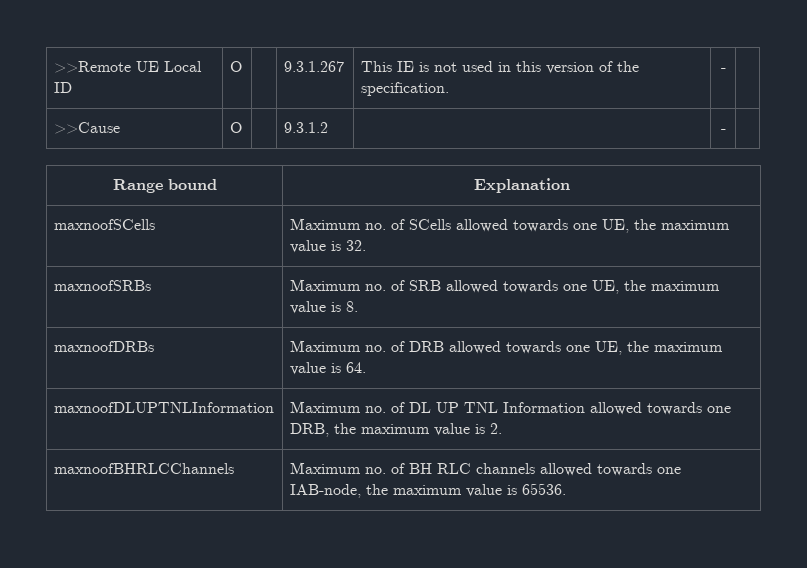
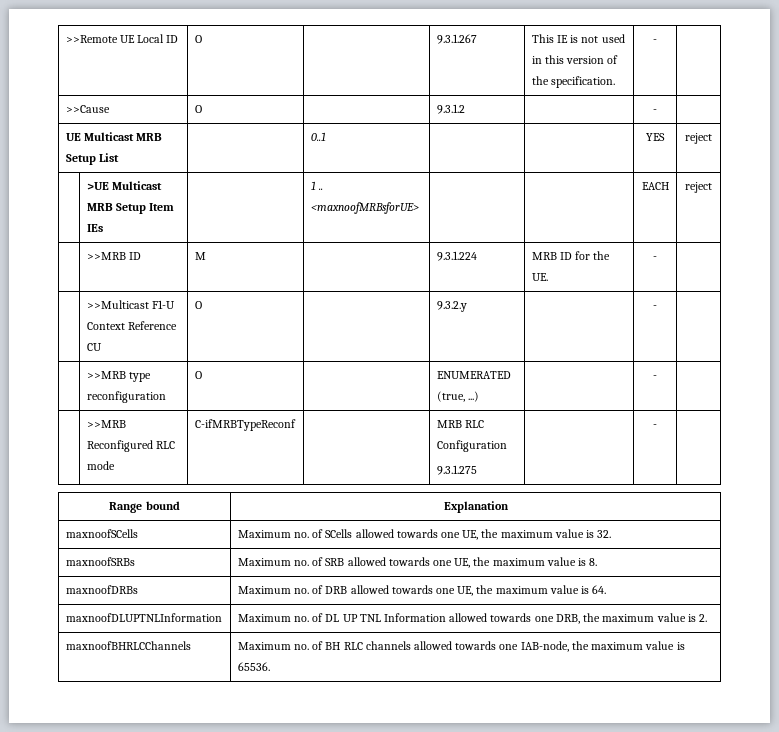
+ UE Multicast MRB Setup List | | 0..1 | | | YES | reject
+ | >UE Multicast MRB Setup Item IEs | | 1 .. <maxnoofMRBsforUE> | | | EACH | reject
+ | >>MRB ID | M | | 9.3.1.224 | MRB ID for the UE. | - |
+ | >>Multicast F1-U Context Reference CU | O | | 9.3.2.y | | - |
+ | >>MRB type reconfiguration | O | | ENUMERATED (true, ...) | | - |
+ | >>MRB Reconfigured RLC mode | C-ifMRBTypeReconf | | MRB RLC Configuration
+ 9.3.1.275 | | - |

